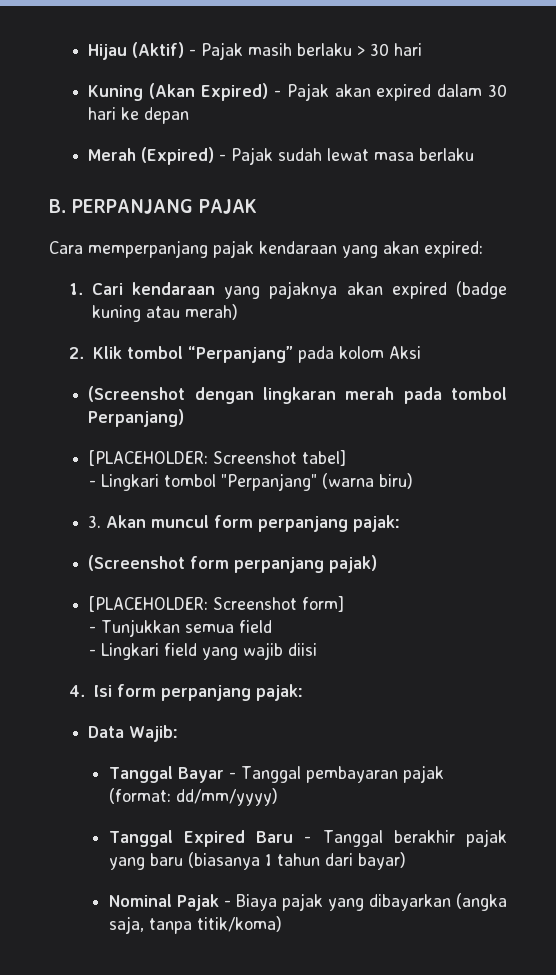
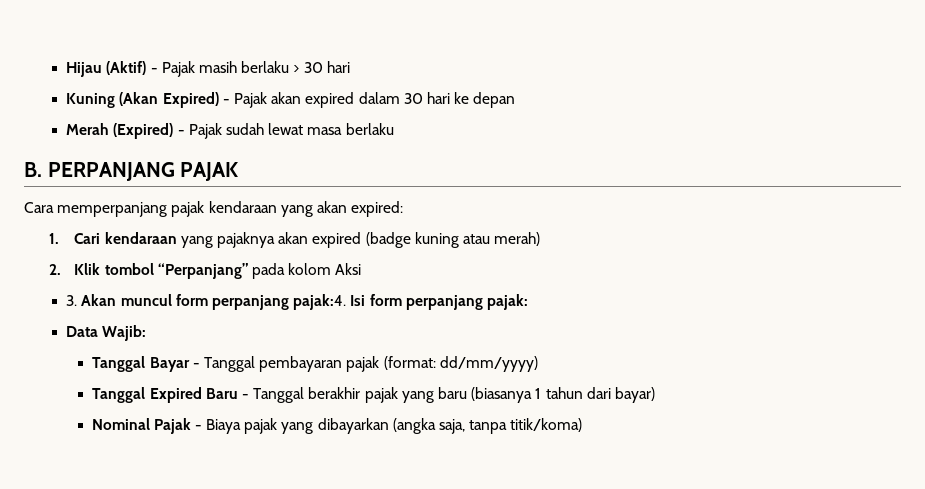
- (Screenshot dengan lingkaran merah pada tombol Perpanjang)
- [PLACEHOLDER: Screenshot tabel]
- - Lingkari tombol "Perpanjang" (warna biru)
- 3. Akan muncul form perpanjang pajak:
- (Screenshot form perpanjang pajak)
- [PLACEHOLDER: Screenshot form]
- - Tunjukkan semua field
- - Lingkari field yang wajib diisi
- 4. Isi form perpanjang pajak:
+ 3. Akan muncul form perpanjang pajak:4. Isi form perpanjang pajak:

